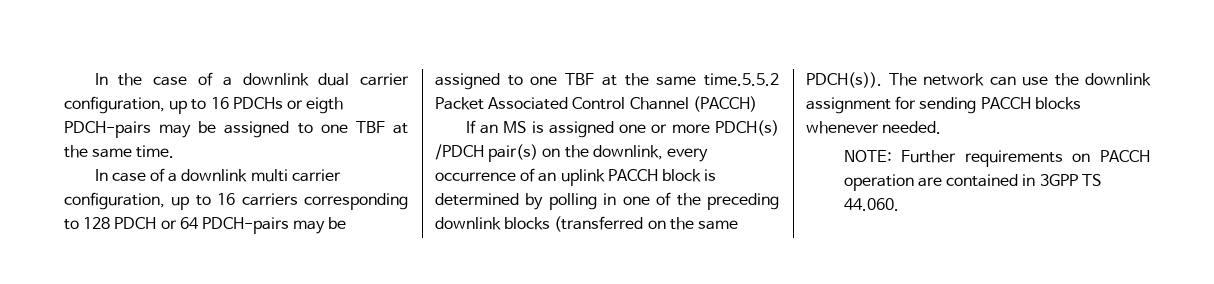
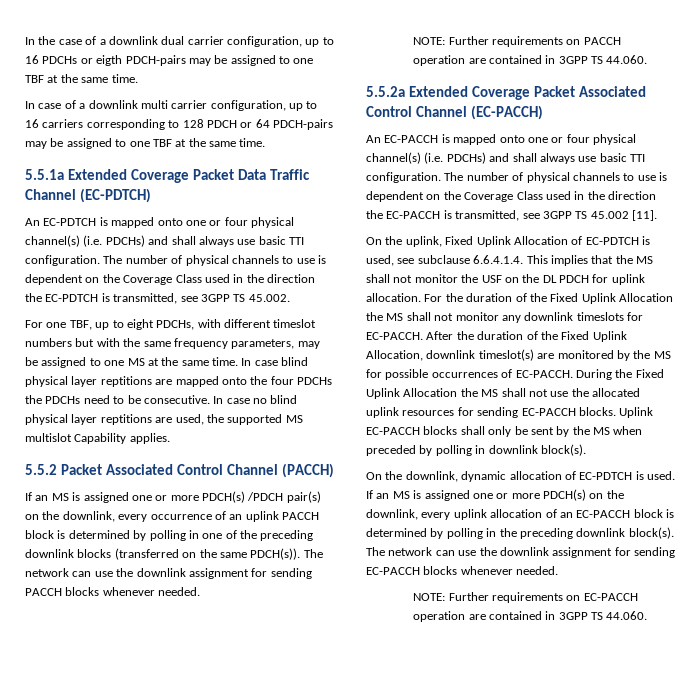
- In case of a downlink multi carrier configuration, up to 16 carriers corresponding to 128 PDCH or 64 PDCH-pairs may be assigned to one TBF at the same time.5.5.2 Packet Associated Control Channel (PACCH)
+ In case of a downlink multi carrier configuration, up to 16 carriers corresponding to 128 PDCH or 64 PDCH-pairs may be assigned to one TBF at the same time.
+ 5.5.1a Extended Coverage Packet Data Traffic Channel (EC-PDTCH)
+ An EC-PDTCH is mapped onto one or four physical channel(s) (i.e. PDCHs) and shall always use basic TTI configuration. The number of physical channels to use is dependent on the Coverage Class used in the direction the EC-PDTCH is transmitted, see 3GPP TS 45.002.
+ For one TBF, up to eight PDCHs, with different timeslot numbers but with the same frequency parameters, may be assigned to one MS at the same time. In case blind physical layer reptitions are mapped onto the four PDCHs the PDCHs need to be consecutive. In case no blind physical layer reptitions are used, the supported MS multislot Capability applies.
+ 5.5.2 Packet Associated Control Channel (PACCH)
+ 5.5.2a Extended Coverage Packet Associated Control Channel (EC-PACCH)
+ An EC-PACCH is mapped onto one or four physical channel(s) (i.e. PDCHs) and shall always use basic TTI configuration. The number of physical channels to use is dependent on the Coverage Class used in the direction the EC-PACCH is transmitted, see 3GPP TS 45.002 [11].
+ On the uplink, Fixed Uplink Allocation of EC-PDTCH is used, see subclause 6.6.4.1.4. This implies that the MS shall not monitor the USF on the DL PDCH for uplink allocation. For the duration of the Fixed Uplink Allocation the MS shall not monitor any downlink timeslots for EC-PACCH. After the duration of the Fixed Uplink Allocation, downlink timeslot(s) are monitored by the MS for possible occurrences of EC-PACCH. During the Fixed Uplink Allocation the MS shall not use the allocated uplink resources for sending EC-PACCH blocks. Uplink EC-PACCH blocks shall only be sent by the MS when preceded by polling in downlink block(s).
+ On the downlink, dynamic allocation of EC-PDTCH is used. If an MS is assigned one or more PDCH(s) on the downlink, every uplink allocation of an EC-PACCH block is determined by polling in the preceding downlink block(s). The network can use the downlink assignment for sending EC-PACCH blocks whenever needed.
+ NOTE: Further requirements on EC-PACCH operation are contained in 3GPP TS 44.060.

